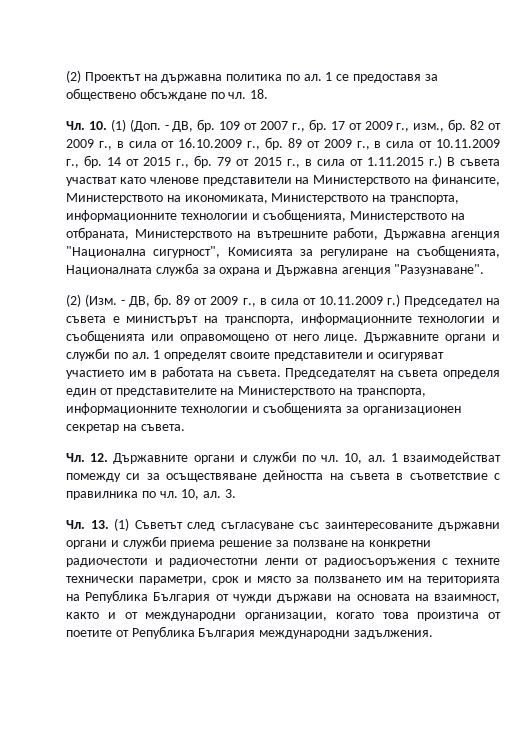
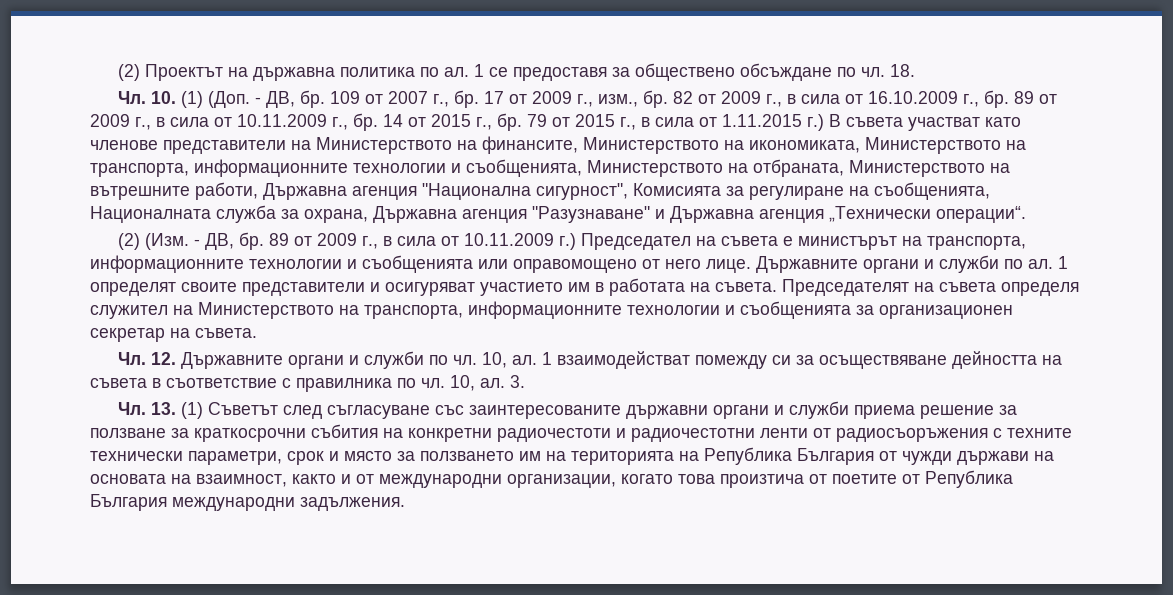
- 79 от 2015 г., в сила от 1.11.2015 г.) В съвета участват като членове представители на Министерството на финансите, Министерството на икономиката, Министерството на транспорта, информационните технологии и съобщенията, Министерството на отбраната, Министерството на вътрешните работи, Държавна агенция "Национална сигурност", Комисията за регулиране на съобщенията, Националната служба за охрана и Държавна агенция "Разузнаване".
+ 79 от 2015 г., в сила от 1.11.2015 г.) В съвета участват като членове представители на Министерството на финансите, Министерството на икономиката, Министерството на транспорта, информационните технологии и съобщенията, Министерството на отбраната, Министерството на вътрешните работи, Държавна агенция "Национална сигурност", Комисията за регулиране на съобщенията, Националната служба за охрана, Държавна агенция "Разузнаване" и Държавна агенция „Технически операции“.
- Председателят на съвета определя един от представителите на Министерството на транспорта, информационните технологии и съобщенията за организационен секретар на съвета.
+ Председателят на съвета определя служител на Министерството на транспорта, информационните технологии и съобщенията за организационен секретар на съвета.
- Чл. 13. (1) Съветът след съгласуване със заинтересованите държавни органи и служби приема решение за ползване на конкретни радиочестоти и радиочестотни ленти от радиосъоръжения с техните технически параметри, срок и място за ползването им на територията на Република България от чужди държави на основата на взаимност, както и от международни организации, когато това произтича от поетите от Република България международни задължения.
+ Чл. 13. (1) Съветът след съгласуване със заинтересованите държавни органи и служби приема решение за ползване за краткосрочни събития на конкретни радиочестоти и радиочестотни ленти от радиосъоръжения с техните технически параметри, срок и място за ползването им на територията на Република България от чужди държави на основата на взаимност, както и от международни организации, когато това произтича от поетите от Република България международни задължения.

